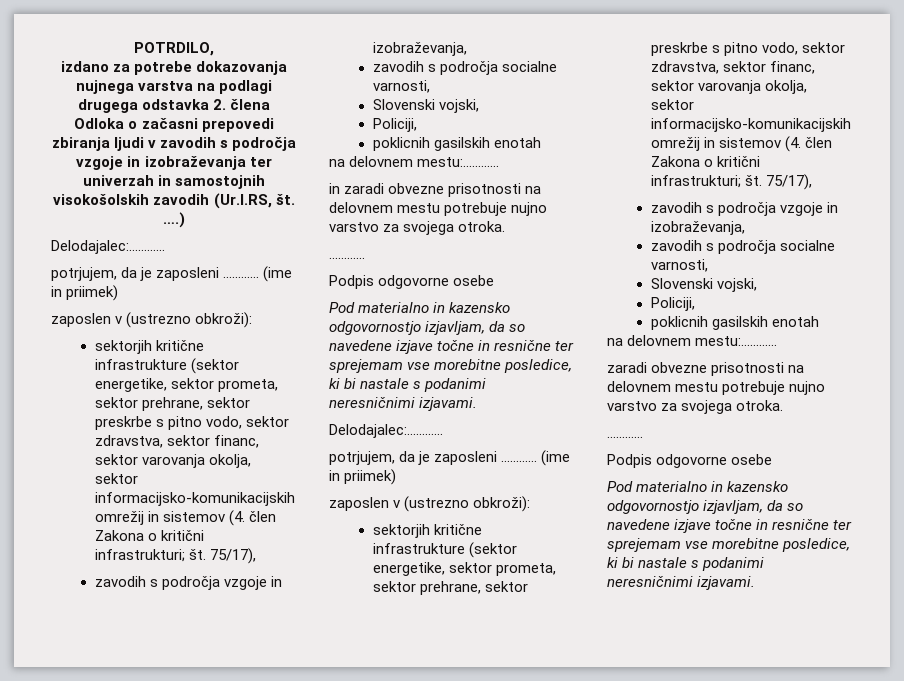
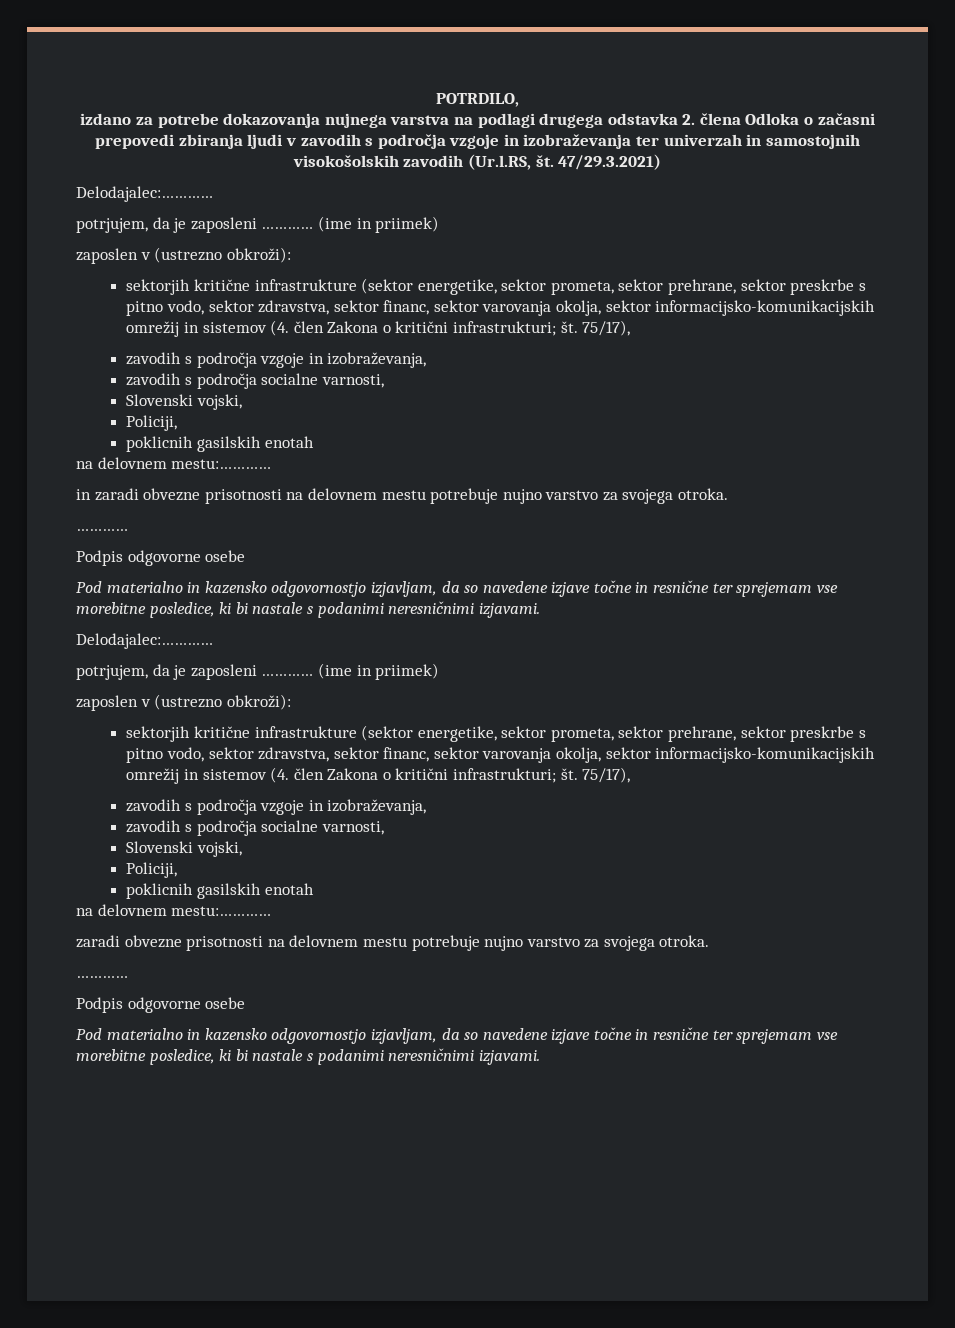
- ….)
+ 47/29.3.2021)

